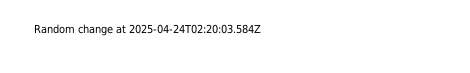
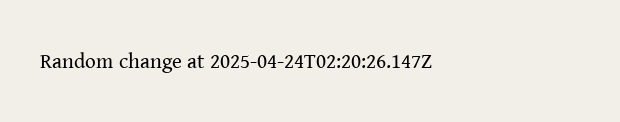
- Random change at 2025-04-24T02:20:03.584Z
+ Random change at 2025-04-24T02:20:26.147Z

